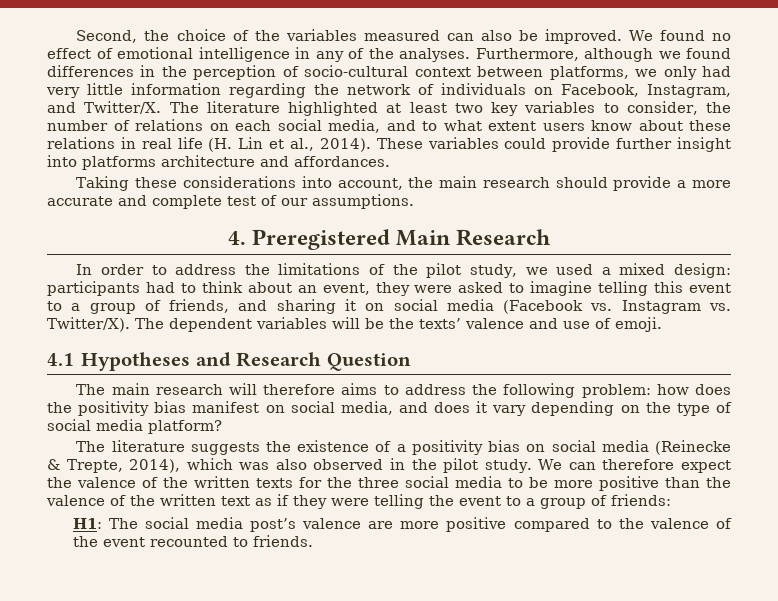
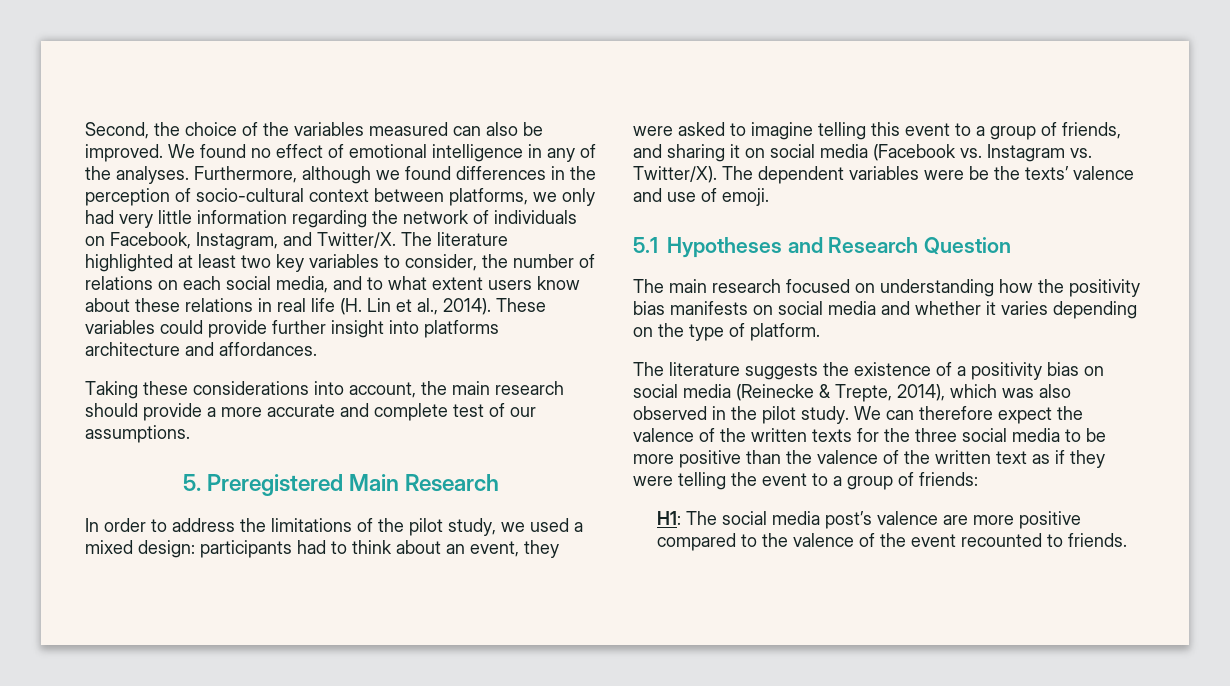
- 4. Preregistered Main Research
+ 5. Preregistered Main Research
- The dependent variables will be the texts’ valence and use of emoji.
+ The dependent variables were be the texts’ valence and use of emoji.
- 4.1 Hypotheses and Research Question
+ 5.1 Hypotheses and Research Question
- The main research will therefore aims to address the following problem: how does the positivity bias manifest on social media, and does it vary depending on the type of social media platform?
+ The main research focused on understanding how the positivity bias manifests on social media and whether it varies depending on the type of platform.

